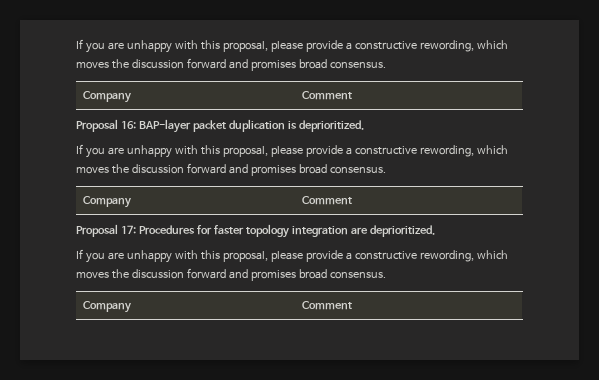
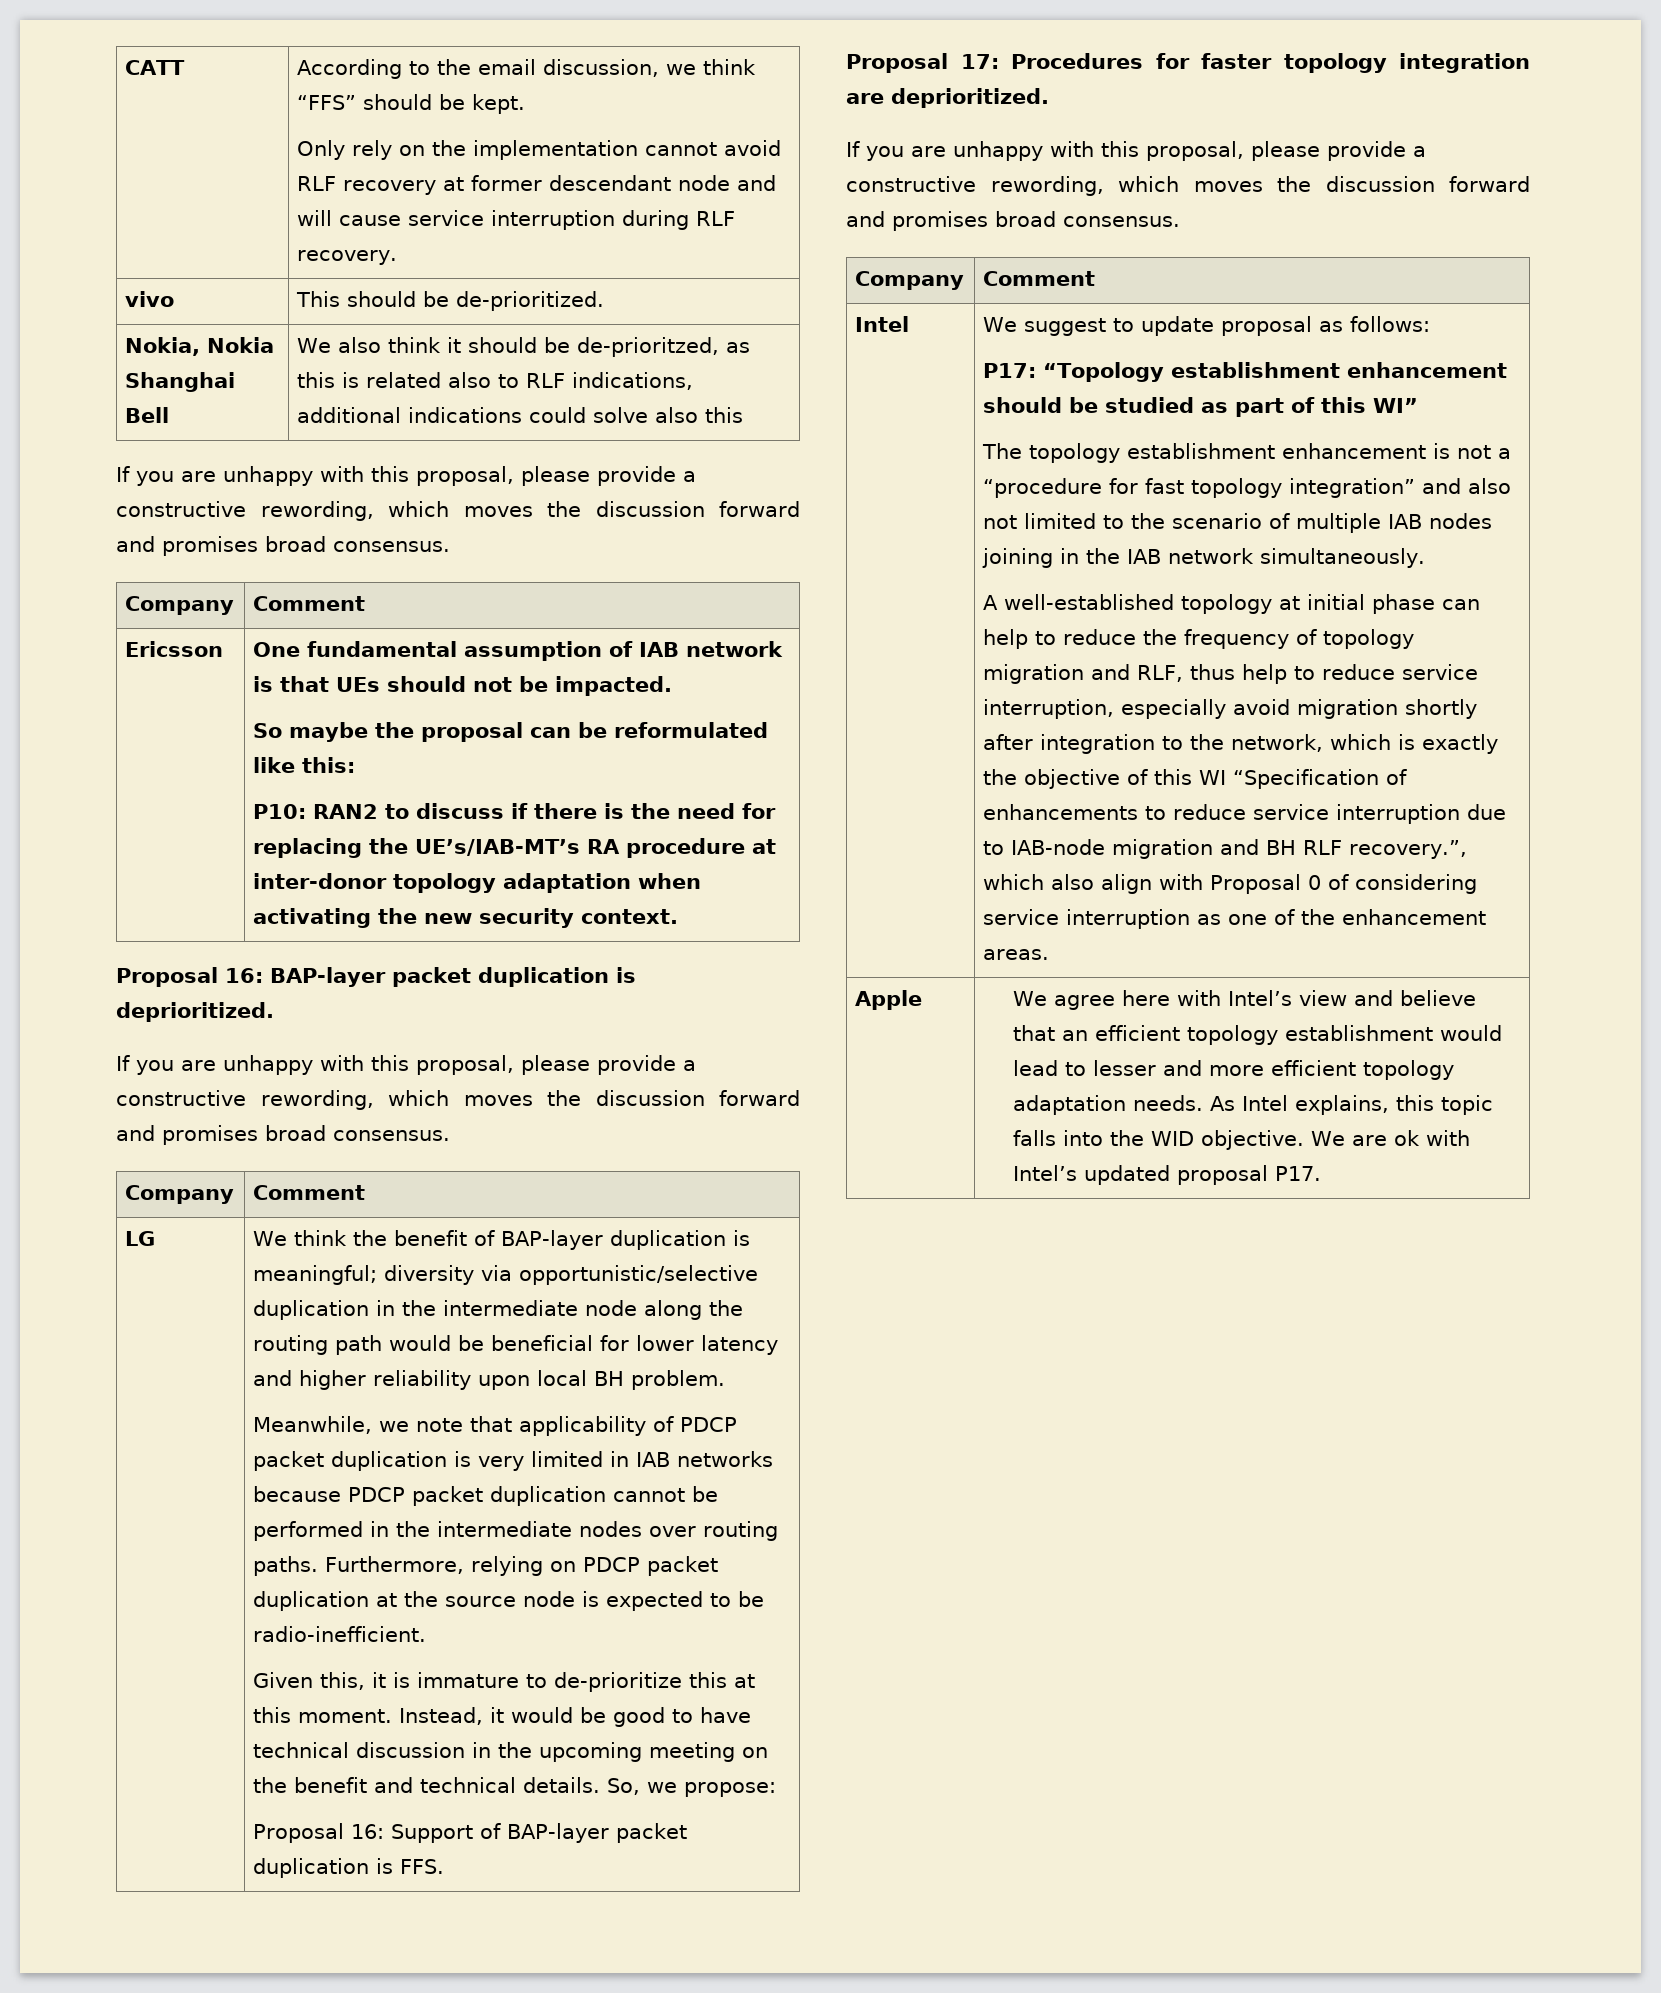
+ CATT | According to the email discussion, we think “FFS” should be kept.
+ Only rely on the implementation cannot avoid RLF recovery at former descendant node and will cause service interruption during RLF recovery.
+ vivo | This should be de-prioritized.
+ Nokia, Nokia Shanghai Bell | We also think it should be de-prioritzed, as this is related also to RLF indications, additional indications could solve also this
+ Ericsson | One fundamental assumption of IAB network is that UEs should not be impacted.
+ So maybe the proposal can be reformulated like this:
+ P10: RAN2 to discuss if there is the need for replacing the UE’s/IAB-MT’s RA procedure at inter-donor topology adaptation when activating the new security context.
+ LG | We think the benefit of BAP-layer duplication is meaningful; diversity via opportunistic/selective duplication in the intermediate node along the routing path would be beneficial for lower latency and higher reliability upon local BH problem.
+ Meanwhile, we note that applicability of PDCP packet duplication is very limited in IAB networks because PDCP packet duplication cannot be performed in the intermediate nodes over routing paths. Furthermore, relying on PDCP packet duplication at the source node is expected to be radio-inefficient.
+ Given this, it is immature to de-prioritize this at this moment. Instead, it would be good to have technical discussion in the upcoming meeting on the benefit and technical details. So, we propose:
+ Proposal 16: Support of BAP-layer packet duplication is FFS.
+ Intel | We suggest to update proposal as follows:
+ P17: “Topology establishment enhancement should be studied as part of this WI”
+ The topology establishment enhancement is not a “procedure for fast topology integration” and also not limited to the scenario of multiple IAB nodes joining in the IAB network simultaneously.
+ A well-established topology at initial phase can help to reduce the frequency of topology migration and RLF, thus help to reduce service interruption, especially avoid migration shortly after integration to the network, which is exactly the objective of this WI “Specification of enhancements to reduce service interruption due to IAB-node migration and BH RLF recovery.”, which also align with Proposal 0 of considering service interruption as one of the enhancement areas.
+ Apple | We agree here with Intel’s view and believe that an efficient topology establishment would lead to lesser and more efficient topology adaptation needs. As Intel explains, this topic falls into the WID objective. We are ok with Intel’s updated proposal P17.

